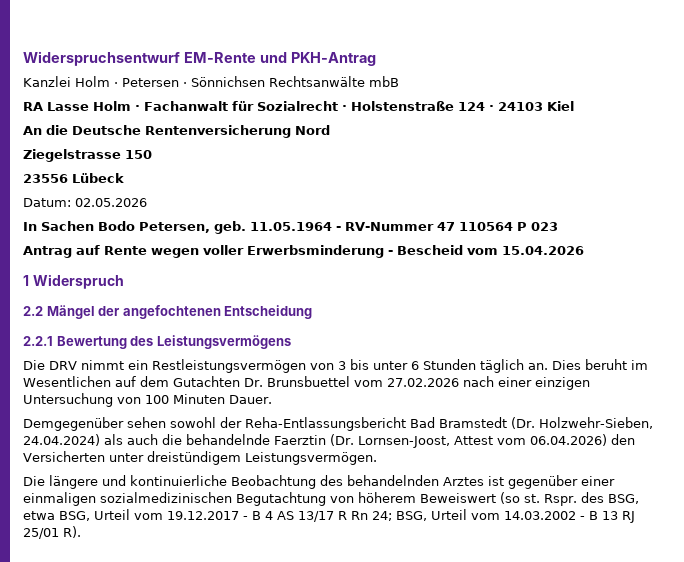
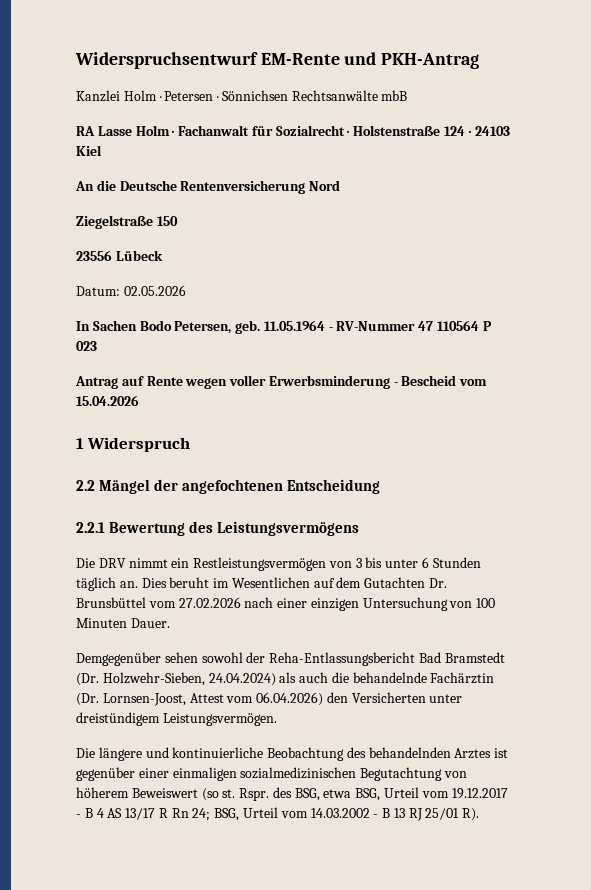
- Ziegelstrasse 150
+ Ziegelstraße 150
- Dies beruht im Wesentlichen auf dem Gutachten Dr. Brunsbuettel vom 27.02.2026 nach einer einzigen Untersuchung von 100 Minuten Dauer.
+ Dies beruht im Wesentlichen auf dem Gutachten Dr. Brunsbüttel vom 27.02.2026 nach einer einzigen Untersuchung von 100 Minuten Dauer.
- Demgegenüber sehen sowohl der Reha-Entlassungsbericht Bad Bramstedt (Dr. Holzwehr-Sieben, 24.04.2024) als auch die behandelnde Faerztin (Dr. Lornsen-Joost, Attest vom 06.04.2026) den Versicherten unter dreistündigem Leistungsvermögen.
+ Demgegenüber sehen sowohl der Reha-Entlassungsbericht Bad Bramstedt (Dr. Holzwehr-Sieben, 24.04.2024) als auch die behandelnde Fachärztin (Dr. Lornsen-Joost, Attest vom 06.04.2026) den Versicherten unter dreistündigem Leistungsvermögen.

